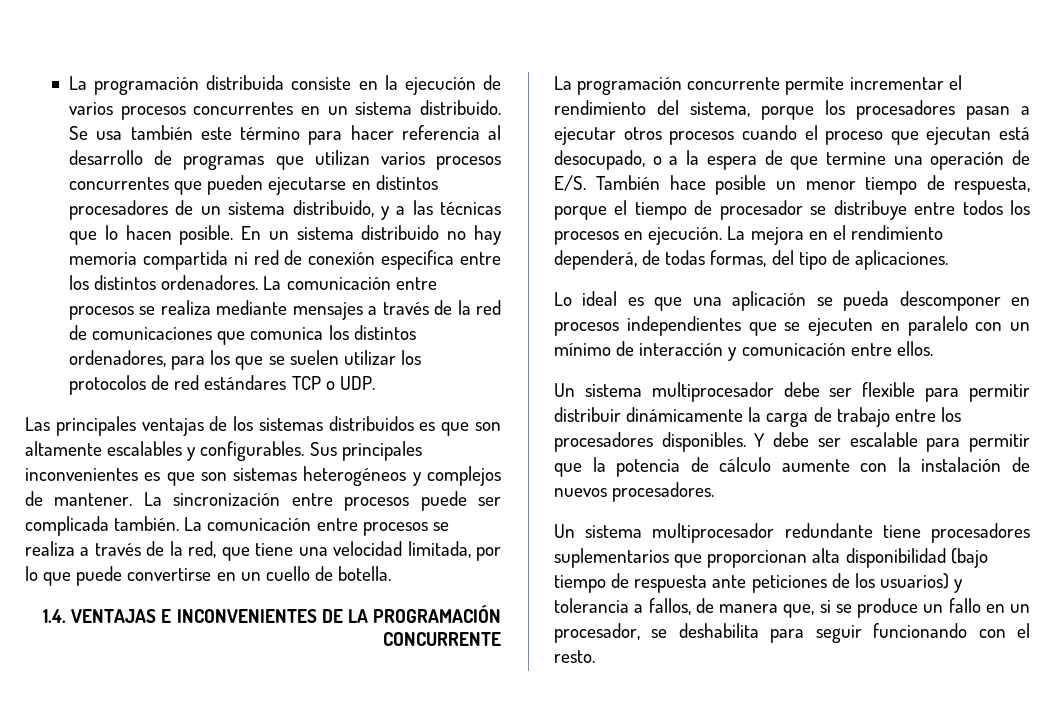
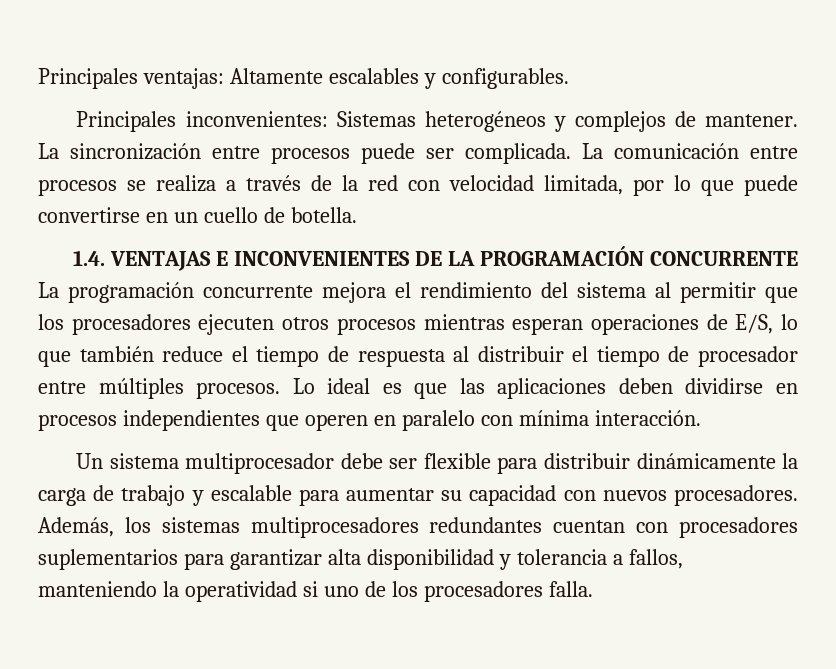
- La programación distribuida consiste en la ejecución de varios procesos concurrentes en un sistema distribuido. Se usa también este término para hacer referencia al desarrollo de programas que utilizan varios procesos concurrentes que pueden ejecutarse en distintos procesadores de un sistema distribuido, y a las técnicas que lo hacen posible. En un sistema distribuido no hay memoria compartida ni red de conexión especifica entre los distintos ordenadores. La comunicación entre procesos se realiza mediante mensajes a través de la red de comunicaciones que comunica los distintos ordenadores, para los que se suelen utilizar los protocolos de red estándares TCP o UDP.
- Las principales ventajas de los sistemas distribuidos es que son altamente escalables y configurables. Sus principales inconvenientes es que son sistemas heterogéneos y complejos de mantener.
+ Principales ventajas: Altamente escalables y configurables.
+ Principales inconvenientes: Sistemas heterogéneos y complejos de mantener.
- La sincronización entre procesos puede ser complicada también.
+ La sincronización entre procesos puede ser complicada.
- La comunicación entre procesos se realiza a través de la red, que tiene una velocidad limitada, por lo que puede convertirse en un cuello de botella.
+ La comunicación entre procesos se realiza a través de la red con velocidad limitada, por lo que puede convertirse en un cuello de botella.
- La programación concurrente permite incrementar el rendimiento del sistema, porque los procesadores pasan a ejecutar otros procesos cuando el proceso que ejecutan está desocupado, o a la espera de que termine una operación de E/S. También hace posible un menor tiempo de respuesta, porque el tiempo de procesador se distribuye entre todos los procesos en ejecución. La mejora en el rendimiento dependerá, de todas formas, del tipo de aplicaciones.
- Lo ideal es que una aplicación se pueda descomponer en procesos independientes que se ejecuten en paralelo con un mínimo de interacción y comunicación entre ellos.
+ La programación concurrente mejora el rendimiento del sistema al permitir que los procesadores ejecuten otros procesos mientras esperan operaciones de E/S, lo que también reduce el tiempo de respuesta al distribuir el tiempo de procesador entre múltiples procesos. Lo ideal es que las aplicaciones deben dividirse en procesos independientes que operen en paralelo con mínima interacción.
- Un sistema multiprocesador debe ser flexible para permitir distribuir dinámicamente la carga de trabajo entre los procesadores disponibles. Y debe ser escalable para permitir que la potencia de cálculo aumente con la instalación de nuevos procesadores.
- Un sistema multiprocesador redundante tiene procesadores suplementarios que proporcionan alta disponibilidad (bajo tiempo de respuesta ante peticiones de los usuarios) y tolerancia a fallos, de manera que, si se produce un fallo en un procesador, se deshabilita para seguir funcionando con el resto.
+ Un sistema multiprocesador debe ser flexible para distribuir dinámicamente la carga de trabajo y escalable para aumentar su capacidad con nuevos procesadores. Además, los sistemas multiprocesadores redundantes cuentan con procesadores suplementarios para garantizar alta disponibilidad y tolerancia a fallos, manteniendo la operatividad si uno de los procesadores falla.

